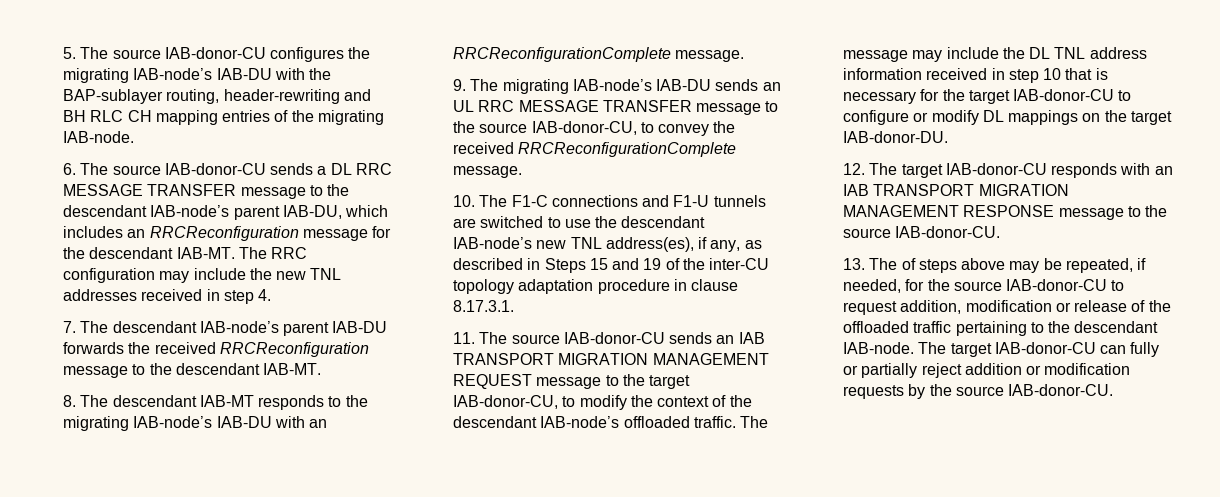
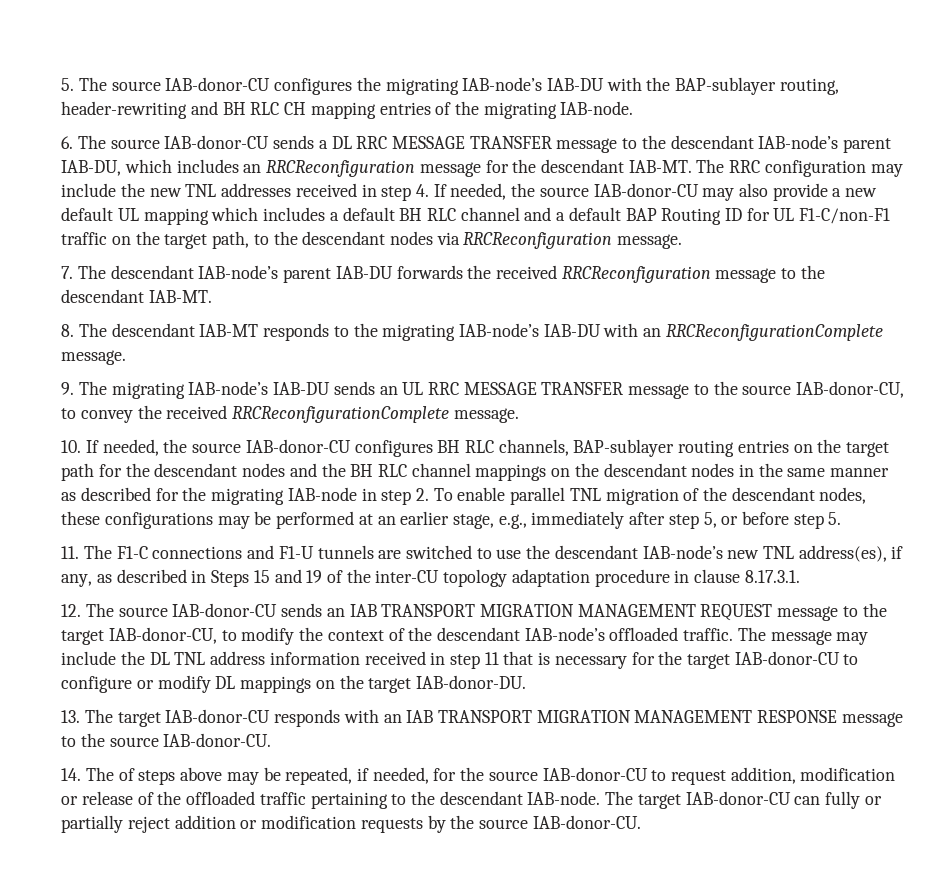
- The RRC configuration may include the new TNL addresses received in step 4.
+ The RRC configuration may include the new TNL addresses received in step 4. If needed, the source IAB-donor-CU may also provide a new default UL mapping which includes a default BH RLC channel and a default BAP Routing ID for UL F1-C/non-F1 traffic on the target path, to the descendant nodes via RRCReconfiguration message.
- 10. The F1-C connections and F1-U tunnels are switched to use the descendant IAB-node’s new TNL address(es), if any, as described in Steps 15 and 19 of the inter-CU topology adaptation procedure in clause 8.17.3.1.
+ 10. If needed, the source IAB-donor-CU configures BH RLC channels, BAP-sublayer routing entries on the target path for the descendant nodes and the BH RLC channel mappings on the descendant nodes in the same manner as described for the migrating IAB-node in step 2. To enable parallel TNL migration of the descendant nodes, these configurations may be performed at an earlier stage, e.g., immediately after step 5, or before step 5.
+ 11. The F1-C connections and F1-U tunnels are switched to use the descendant IAB-node’s new TNL address(es), if any, as described in Steps 15 and 19 of the inter-CU topology adaptation procedure in clause 8.17.3.1.
- 11. The source IAB-donor-CU sends an IAB TRANSPORT MIGRATION MANAGEMENT REQUEST message to the target IAB-donor-CU, to modify the context of the descendant IAB-node’s offloaded traffic.
+ 12. The source IAB-donor-CU sends an IAB TRANSPORT MIGRATION MANAGEMENT REQUEST message to the target IAB-donor-CU, to modify the context of the descendant IAB-node’s offloaded traffic.
- The message may include the DL TNL address information received in step 10 that is necessary for the target IAB-donor-CU to configure or modify DL mappings on the target IAB-donor-DU.
+ The message may include the DL TNL address information received in step 11 that is necessary for the target IAB-donor-CU to configure or modify DL mappings on the target IAB-donor-DU.
- 12. The target IAB-donor-CU responds with an IAB TRANSPORT MIGRATION MANAGEMENT RESPONSE message to the source IAB-donor-CU.
+ 13. The target IAB-donor-CU responds with an IAB TRANSPORT MIGRATION MANAGEMENT RESPONSE message to the source IAB-donor-CU.
- 13. The of steps above may be repeated, if needed, for the source IAB-donor-CU to request addition, modification or release of the offloaded traffic pertaining to the descendant IAB-node.
+ 14. The of steps above may be repeated, if needed, for the source IAB-donor-CU to request addition, modification or release of the offloaded traffic pertaining to the descendant IAB-node.

